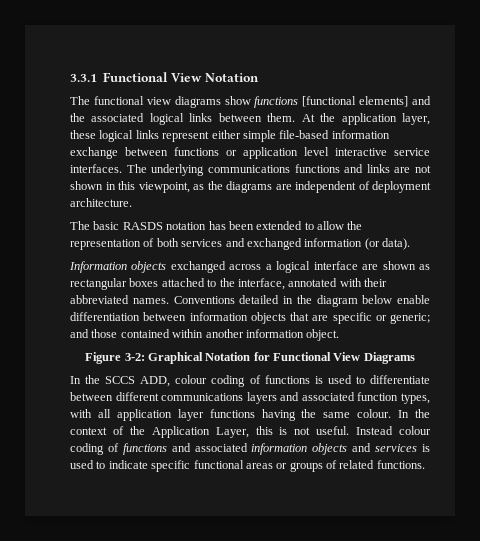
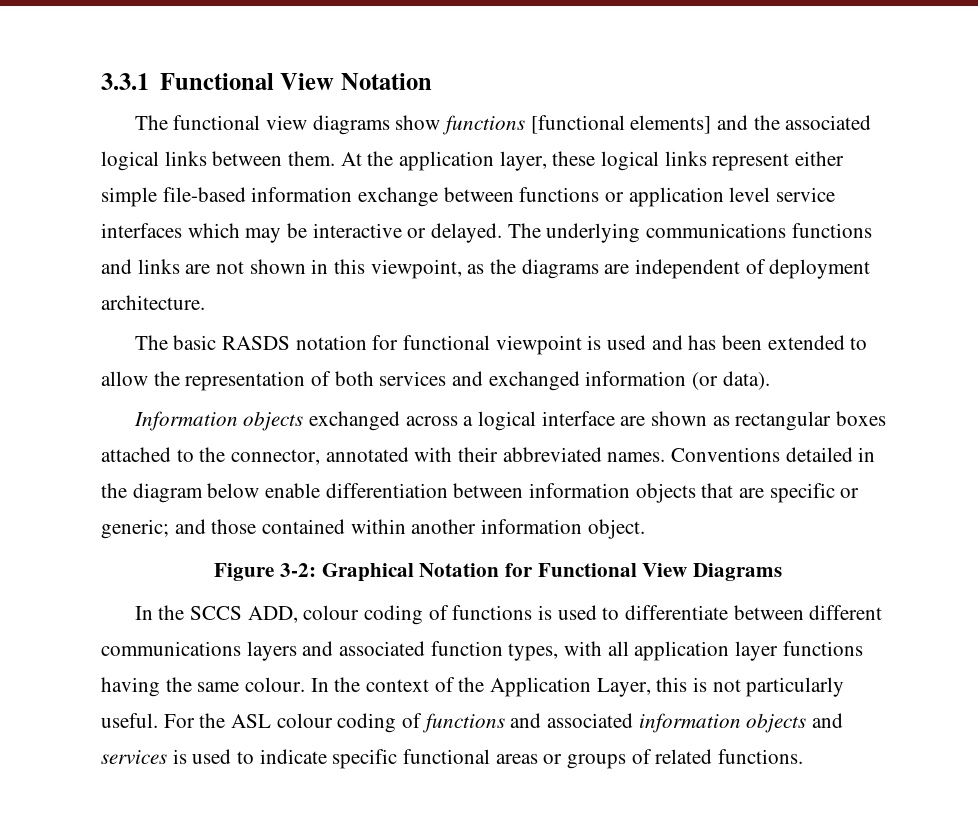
- At the application layer, these logical links represent either simple file-based information exchange between functions or application level interactive service interfaces.
+ At the application layer, these logical links represent either simple file-based information exchange between functions or application level service interfaces which may be interactive or delayed.
- The basic RASDS notation has been extended to allow the representation of both services and exchanged information (or data).
+ The basic RASDS notation for functional viewpoint is used and has been extended to allow the representation of both services and exchanged information (or data).
- Information objects exchanged across a logical interface are shown as rectangular boxes attached to the interface, annotated with their abbreviated names.
+ Information objects exchanged across a logical interface are shown as rectangular boxes attached to the connector, annotated with their abbreviated names.
- In the context of the Application Layer, this is not useful. Instead colour coding of functions and associated information objects and services is used to indicate specific functional areas or groups of related functions.
+ In the context of the Application Layer, this is not particularly useful. For the ASL colour coding of functions and associated information objects and services is used to indicate specific functional areas or groups of related functions.

